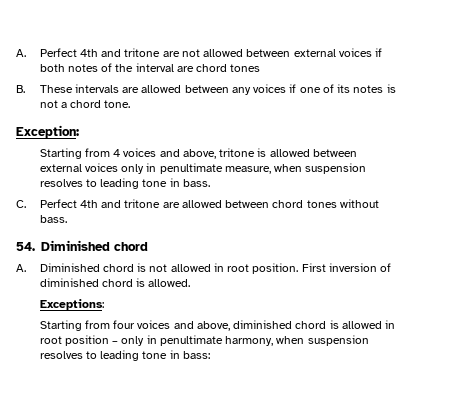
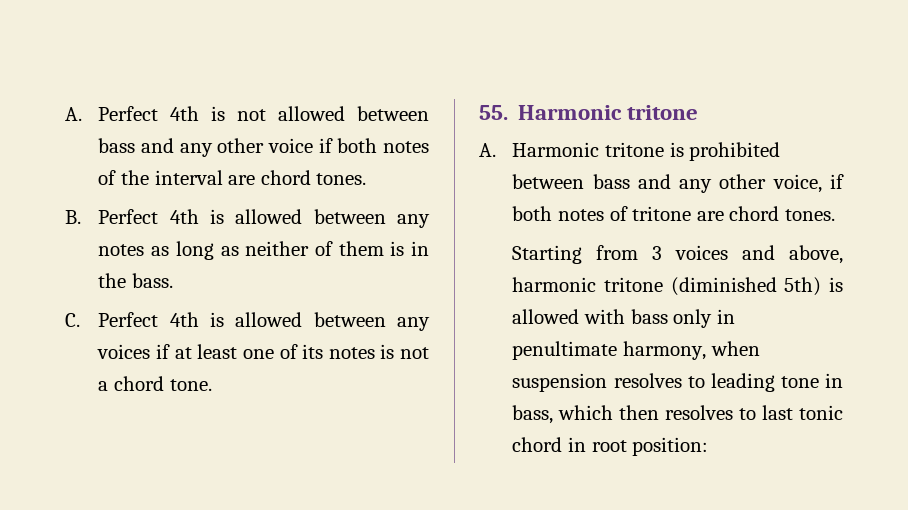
- A. Perfect 4th and tritone are not allowed between external voices if both notes of the interval are chord tones
+ A. Perfect 4th is not allowed between bass and any other voice if both notes of the interval are chord tones.
- B. These intervals are allowed between any voices if one of its notes is not a chord tone.
+ B. Perfect 4th is allowed between any notes as long as neither of them is in the bass.
+ C. Perfect 4th is allowed between any voices if at least one of its notes is not a chord tone.
- Exception:
- Starting from 4 voices and above, tritone is allowed between external voices only in penultimate measure, when suspension resolves to leading tone in bass.
- C. Perfect 4th and tritone are allowed between chord tones without bass.
- 54. Diminished chord
- A. Diminished chord is not allowed in root position. First inversion of diminished chord is allowed.
- Exceptions:
- Starting from four voices and above, diminished chord is allowed in root position – only in penultimate harmony, when suspension resolves to leading tone in bass:
+ 55. Harmonic tritone
+ A. Harmonic tritone is prohibited between bass and any other voice, if both notes of tritone are chord tones.
+ Starting from 3 voices and above, harmonic tritone (diminished 5th) is allowed with bass only in penultimate harmony, when suspension resolves to leading tone in bass, which then resolves to last tonic chord in root position:

